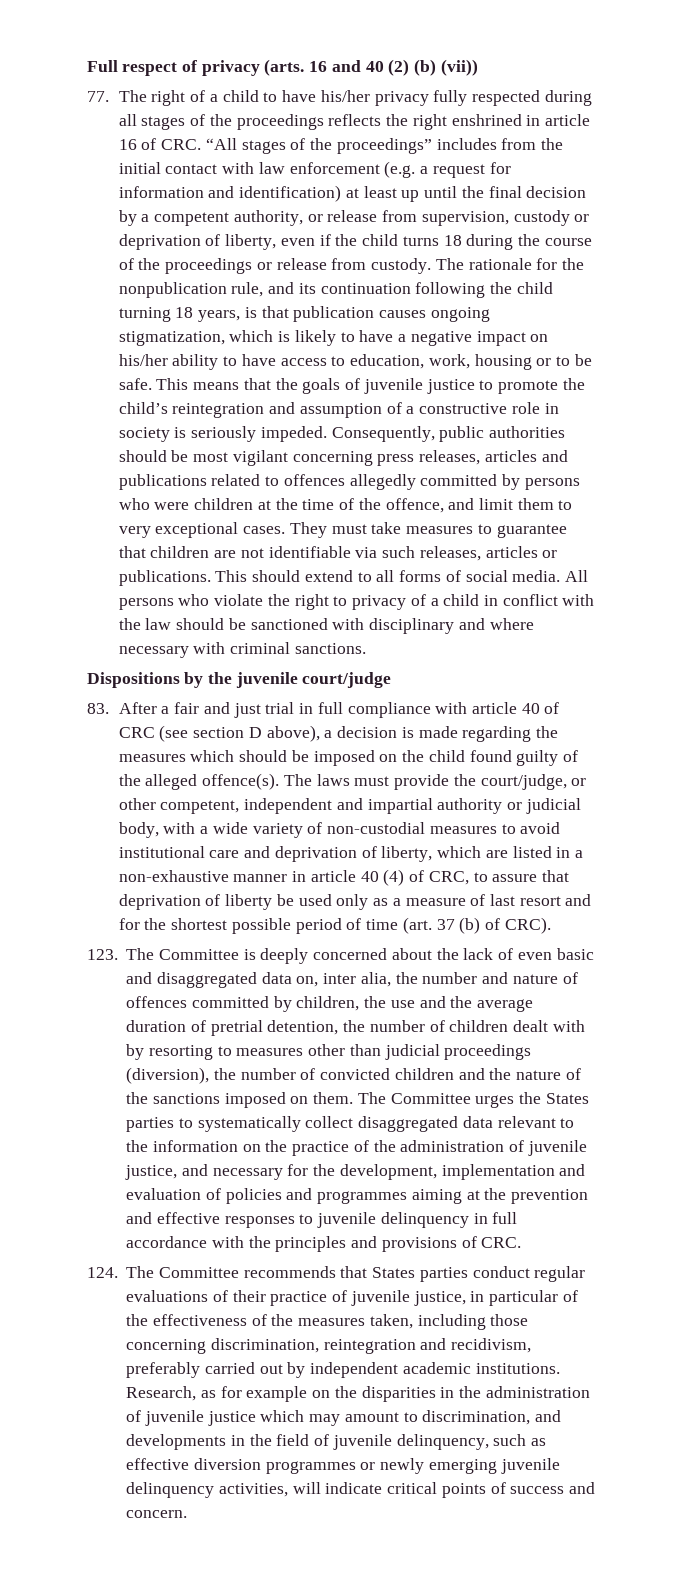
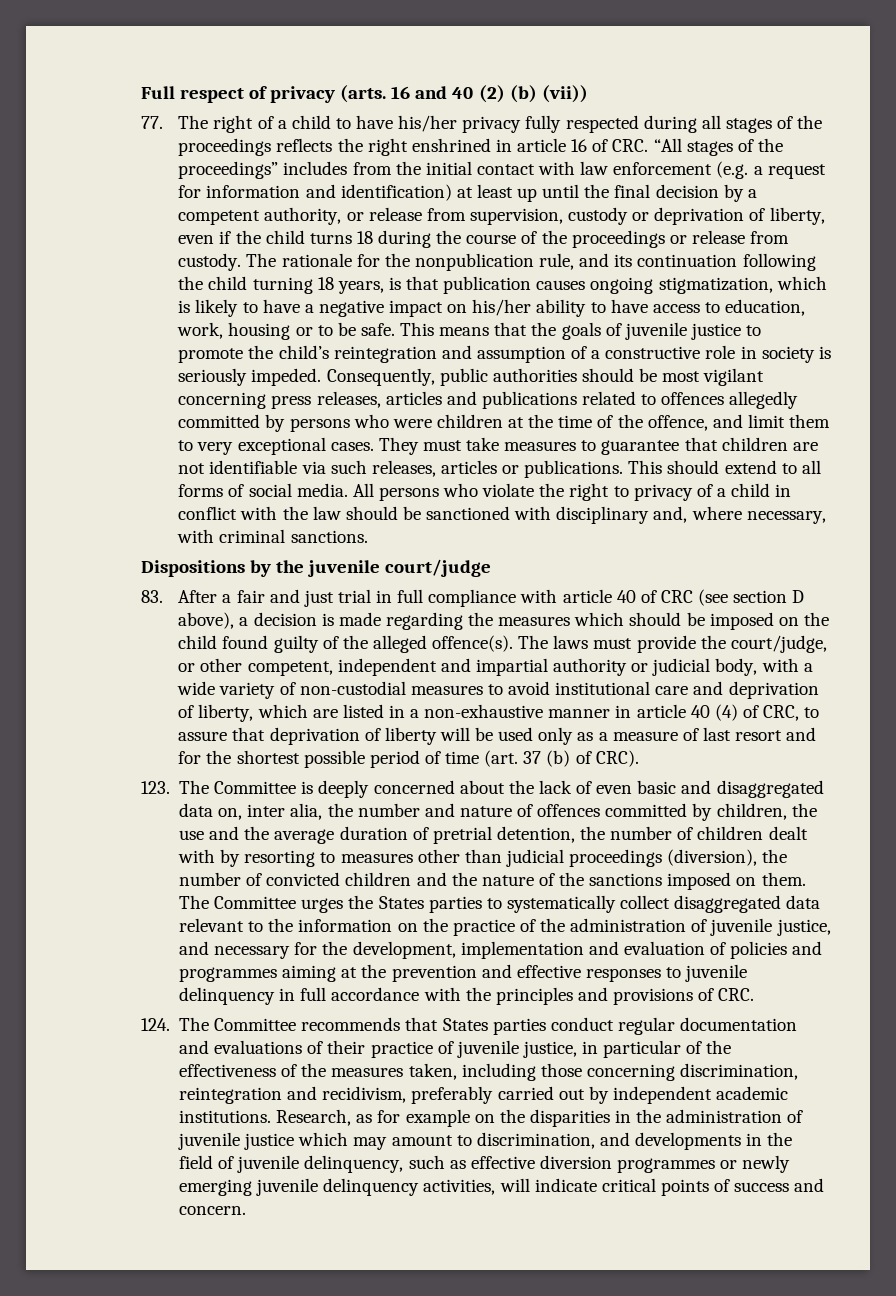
- All persons who violate the right to privacy of a child in conflict with the law should be sanctioned with disciplinary and where necessary with criminal sanctions.
+ All persons who violate the right to privacy of a child in conflict with the law should be sanctioned with disciplinary and, where necessary, with criminal sanctions.
- The laws must provide the court/judge, or other competent, independent and impartial authority or judicial body, with a wide variety of non-custodial measures to avoid institutional care and deprivation of liberty, which are listed in a non-exhaustive manner in article 40 (4) of CRC, to assure that deprivation of liberty be used only as a measure of last resort and for the shortest possible period of time (art. 37 (b) of CRC).
+ The laws must provide the court/judge, or other competent, independent and impartial authority or judicial body, with a wide variety of non-custodial measures to avoid institutional care and deprivation of liberty, which are listed in a non-exhaustive manner in article 40 (4) of CRC, to assure that deprivation of liberty will be used only as a measure of last resort and for the shortest possible period of time (art. 37 (b) of CRC).
- 124. The Committee recommends that States parties conduct regular evaluations of their practice of juvenile justice, in particular of the effectiveness of the measures taken, including those concerning discrimination, reintegration and recidivism, preferably carried out by independent academic institutions.
+ 124. The Committee recommends that States parties conduct regular documentation and evaluations of their practice of juvenile justice, in particular of the effectiveness of the measures taken, including those concerning discrimination, reintegration and recidivism, preferably carried out by independent academic institutions.

